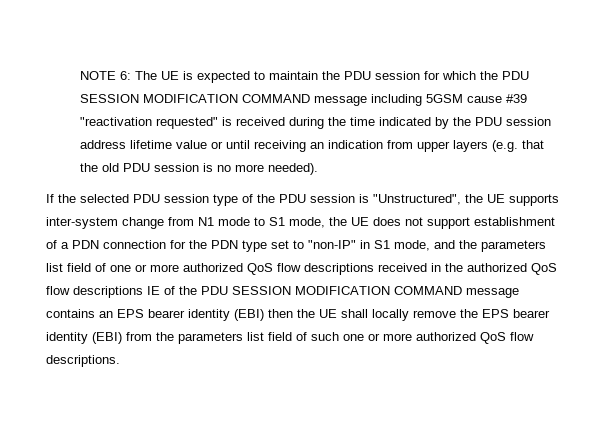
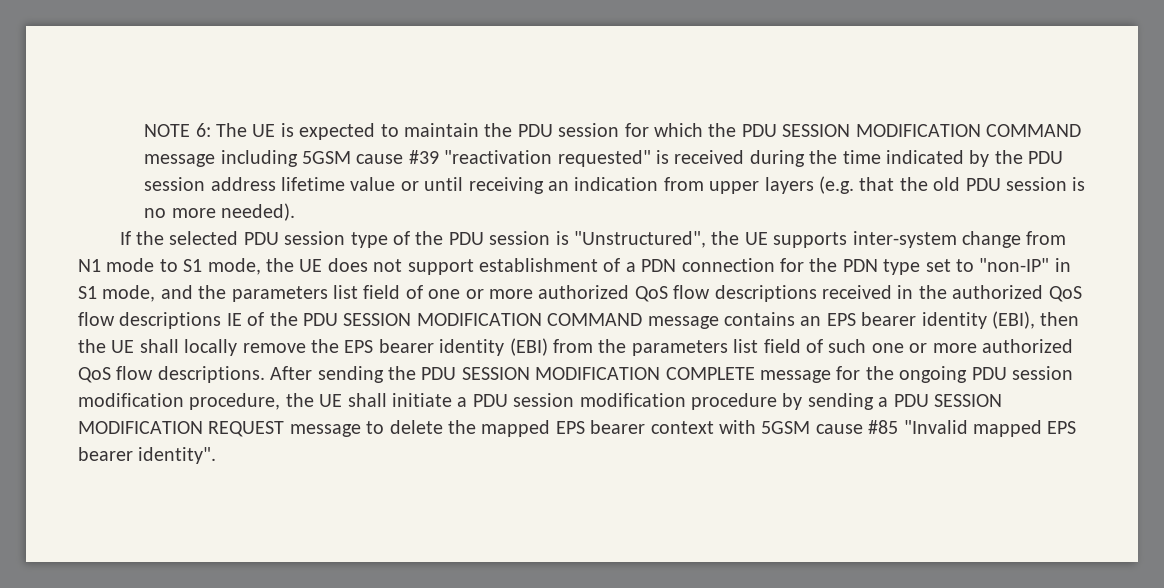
- If the selected PDU session type of the PDU session is "Unstructured", the UE supports inter-system change from N1 mode to S1 mode, the UE does not support establishment of a PDN connection for the PDN type set to "non-IP" in S1 mode, and the parameters list field of one or more authorized QoS flow descriptions received in the authorized QoS flow descriptions IE of the PDU SESSION MODIFICATION COMMAND message contains an EPS bearer identity (EBI) then the UE shall locally remove the EPS bearer identity (EBI) from the parameters list field of such one or more authorized QoS flow descriptions.
+ If the selected PDU session type of the PDU session is "Unstructured", the UE supports inter-system change from N1 mode to S1 mode, the UE does not support establishment of a PDN connection for the PDN type set to "non-IP" in S1 mode, and the parameters list field of one or more authorized QoS flow descriptions received in the authorized QoS flow descriptions IE of the PDU SESSION MODIFICATION COMMAND message contains an EPS bearer identity (EBI), then the UE shall locally remove the EPS bearer identity (EBI) from the parameters list field of such one or more authorized QoS flow descriptions.
+ After sending the PDU SESSION MODIFICATION COMPLETE message for the ongoing PDU session modification procedure, the UE shall initiate a PDU session modification procedure by sending a PDU SESSION MODIFICATION REQUEST message to delete the mapped EPS bearer context with 5GSM cause #85 "Invalid mapped EPS bearer identity".

